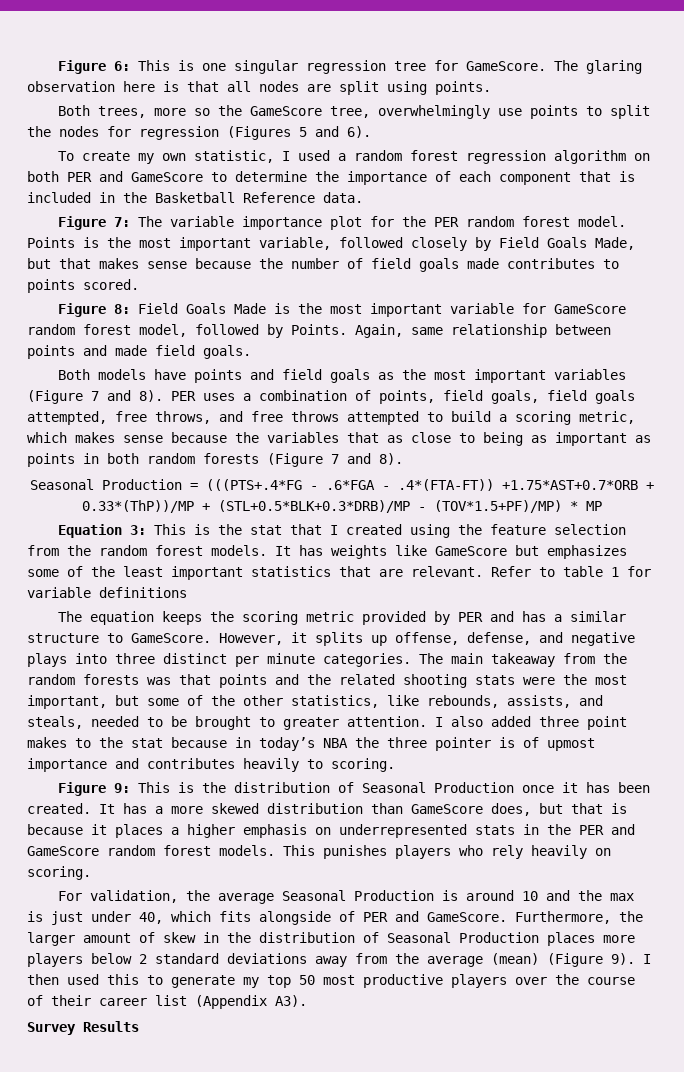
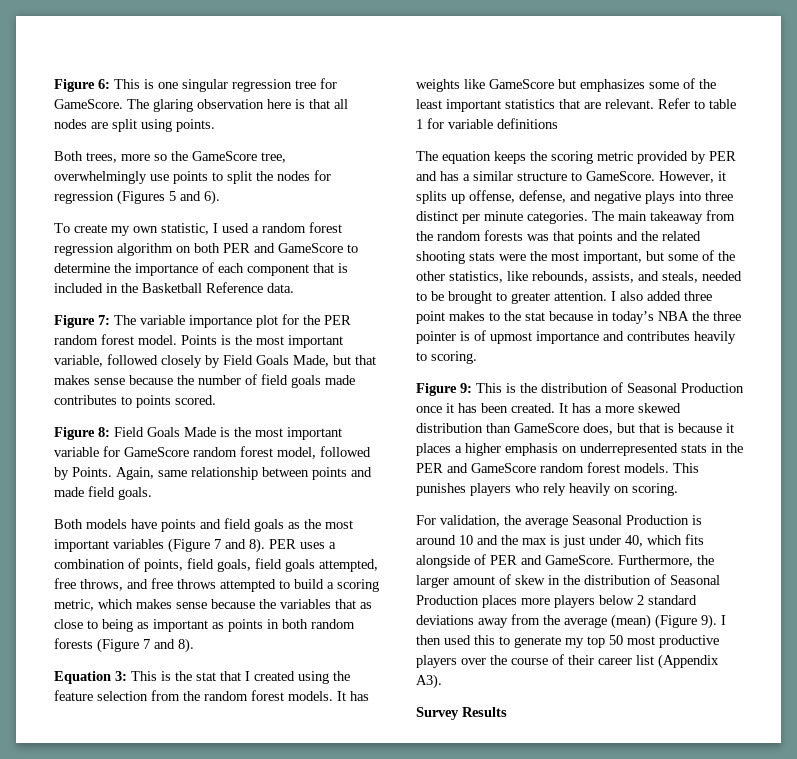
- Seasonal Production = (((PTS+.4*FG - .6*FGA - .4*(FTA-FT)) +1.75*AST+0.7*ORB + 0.33*(ThP))/MP + (STL+0.5*BLK+0.3*DRB)/MP - (TOV*1.5+PF)/MP) * MP

